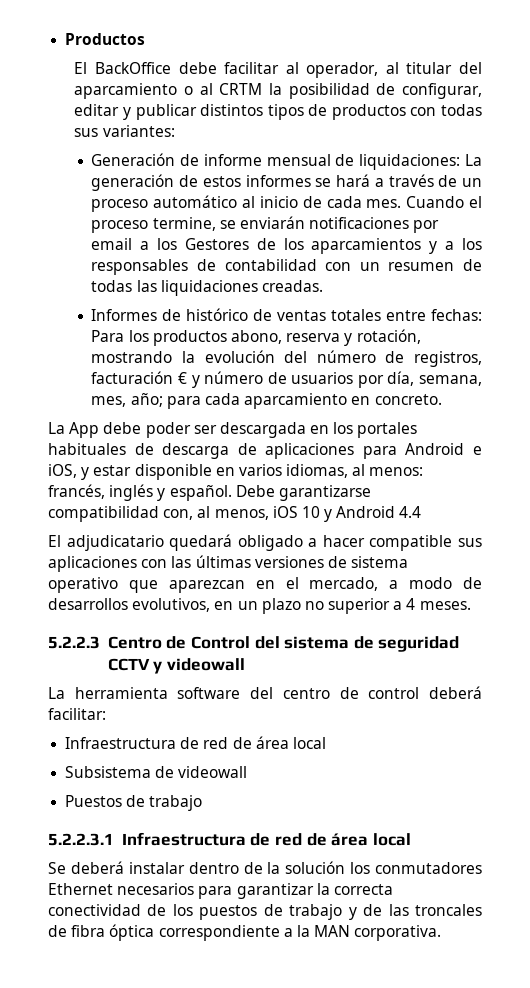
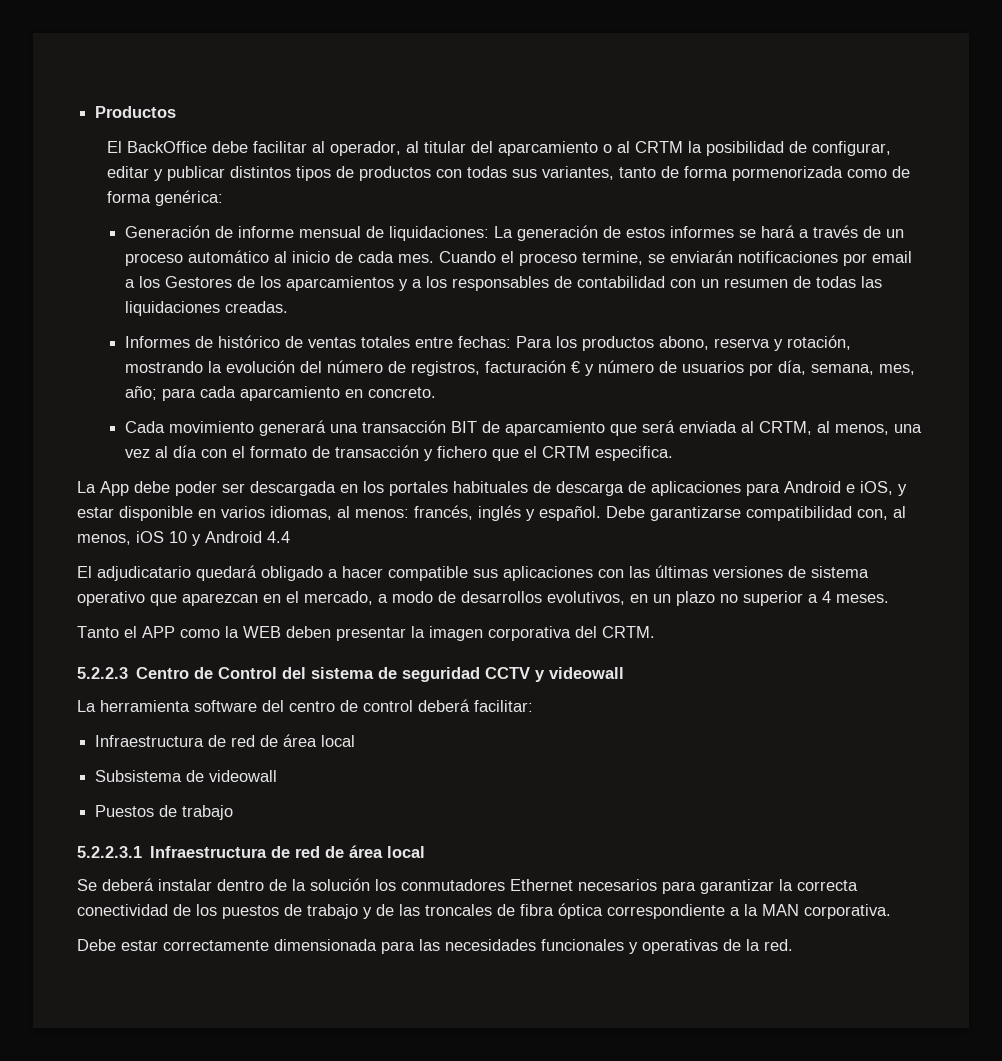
- El BackOffice debe facilitar al operador, al titular del aparcamiento o al CRTM la posibilidad de configurar, editar y publicar distintos tipos de productos con todas sus variantes:
+ El BackOffice debe facilitar al operador, al titular del aparcamiento o al CRTM la posibilidad de configurar, editar y publicar distintos tipos de productos con todas sus variantes, tanto de forma pormenorizada como de forma genérica:
+ Cada movimiento generará una transacción BIT de aparcamiento que será enviada al CRTM, al menos, una vez al día con el formato de transacción y fichero que el CRTM especifica.
+ Tanto el APP como la WEB deben presentar la imagen corporativa del CRTM.
+ Debe estar correctamente dimensionada para las necesidades funcionales y operativas de la red.

